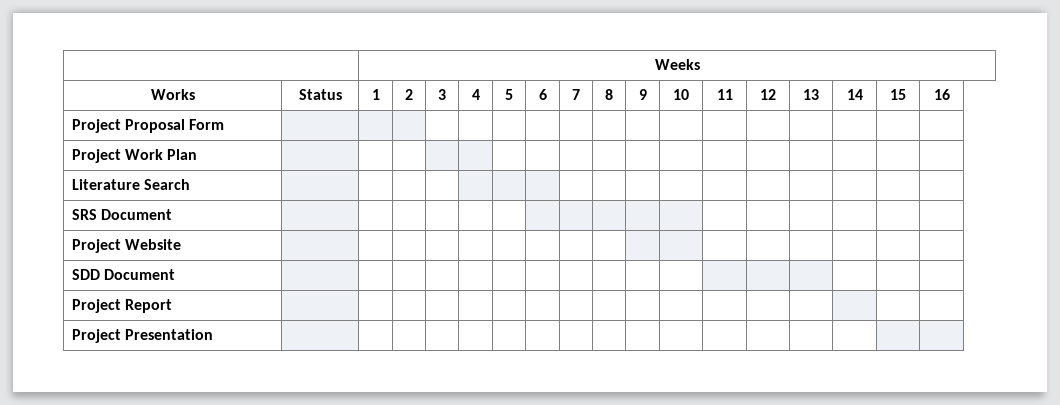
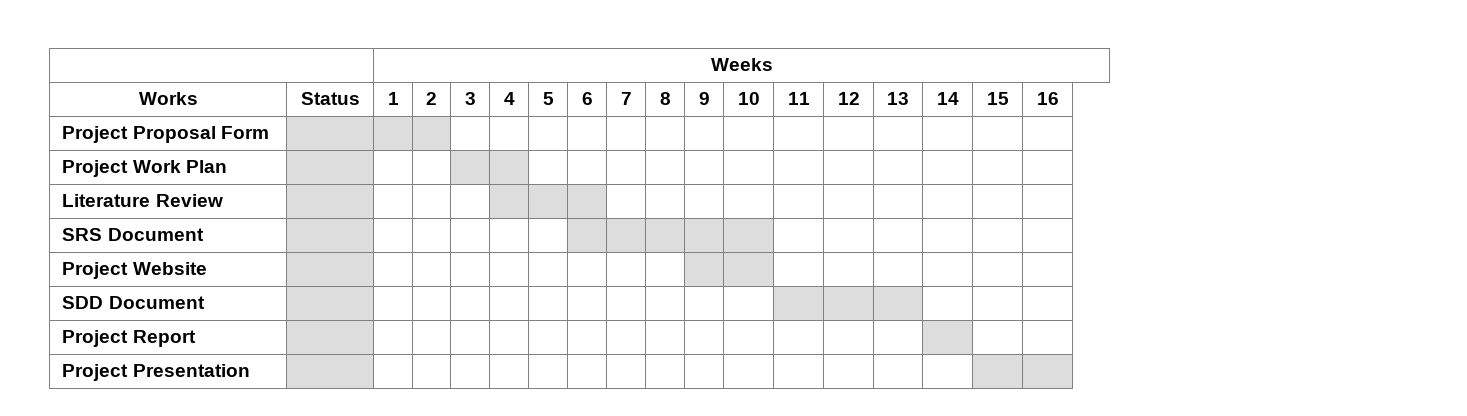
- Literature Search | | | | | | | | | | | | | | | | |
+ Literature Review | | | | | | | | | | | | | | | | |

